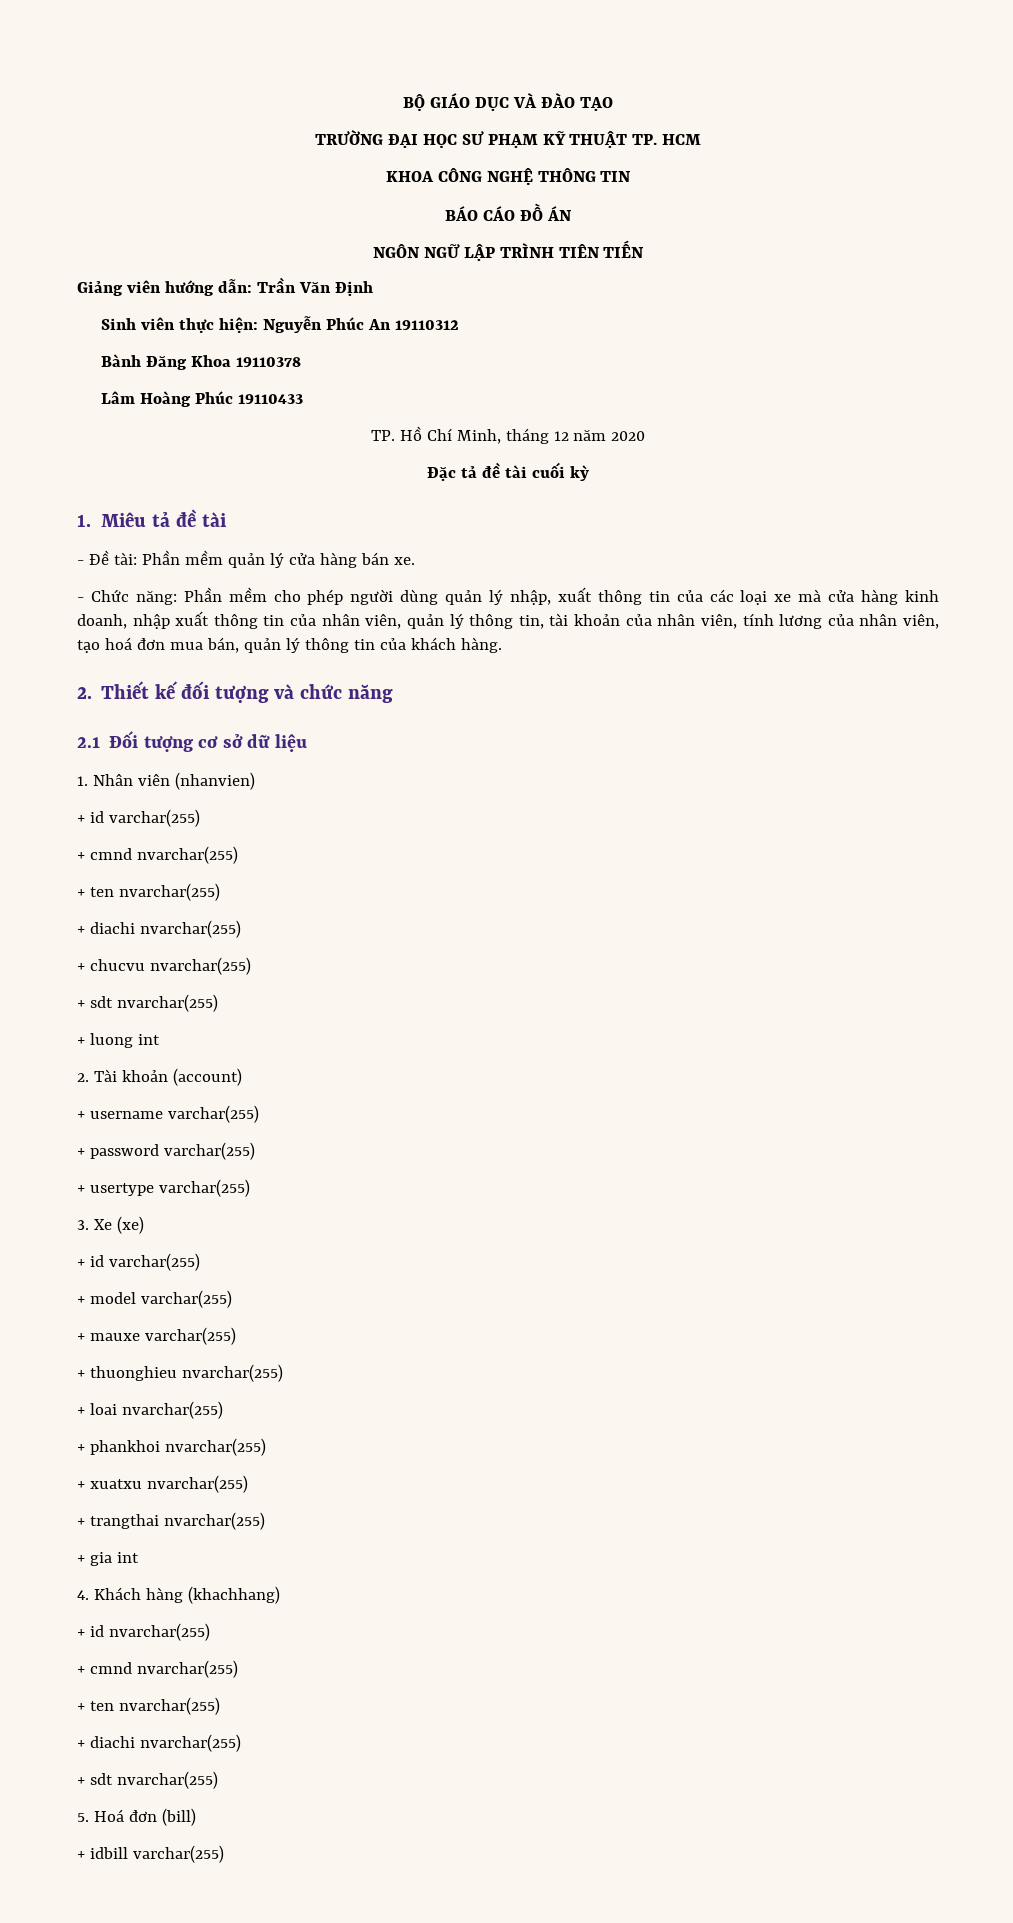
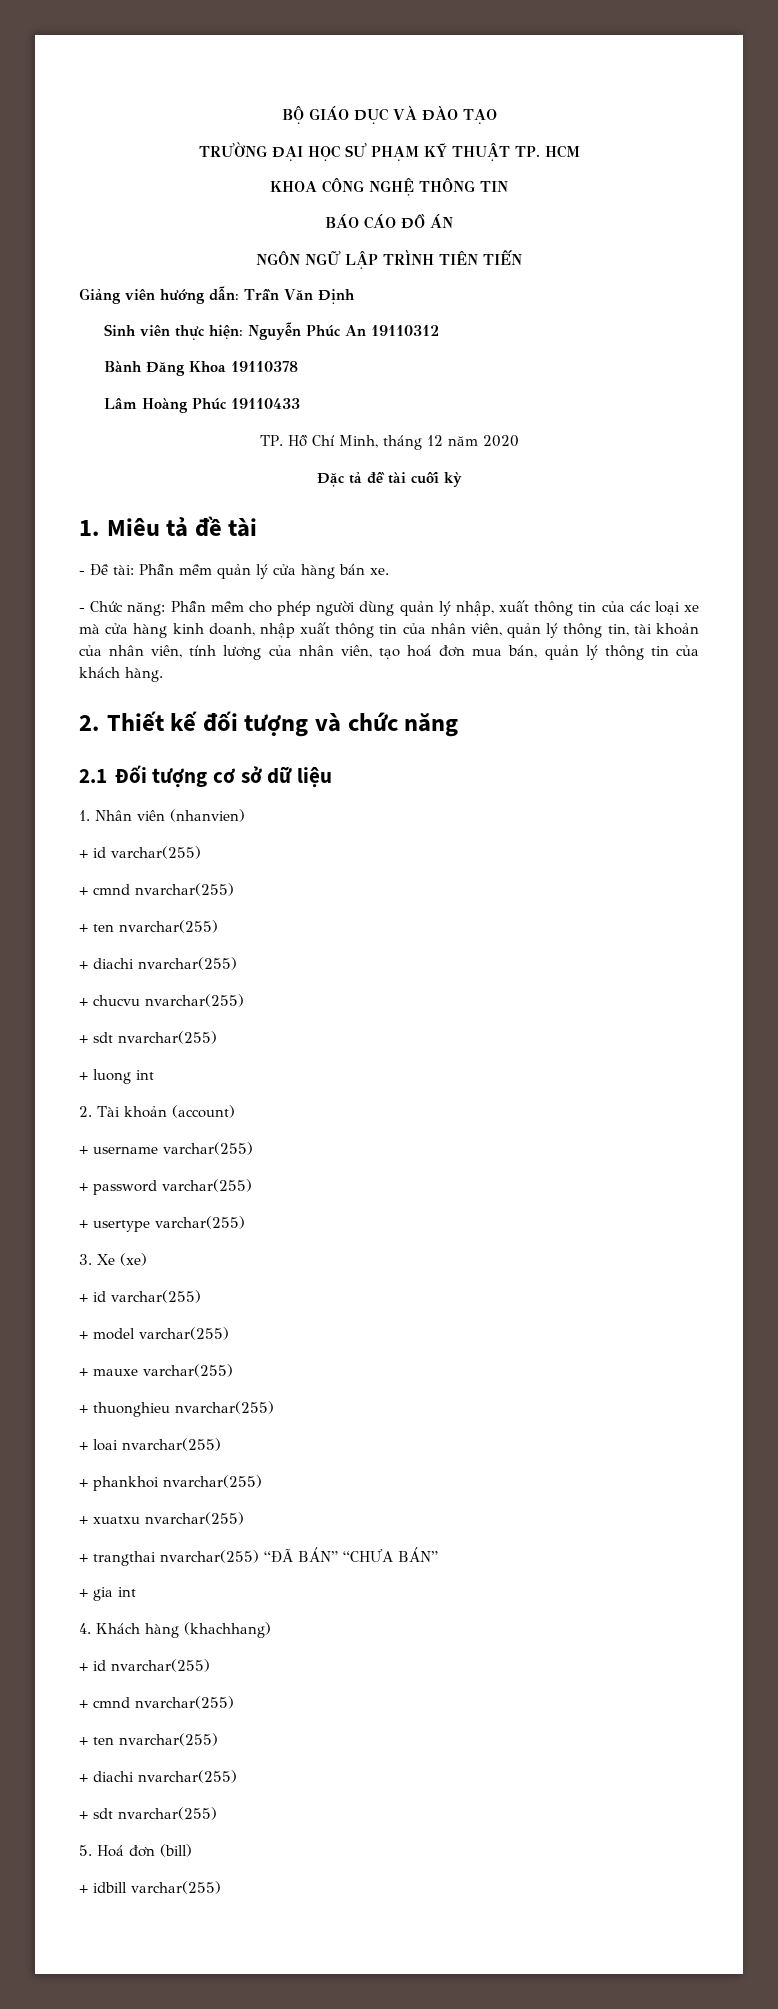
- + trangthai nvarchar(255)
+ + trangthai nvarchar(255) “ĐÃ BÁN” “CHƯA BÁN”

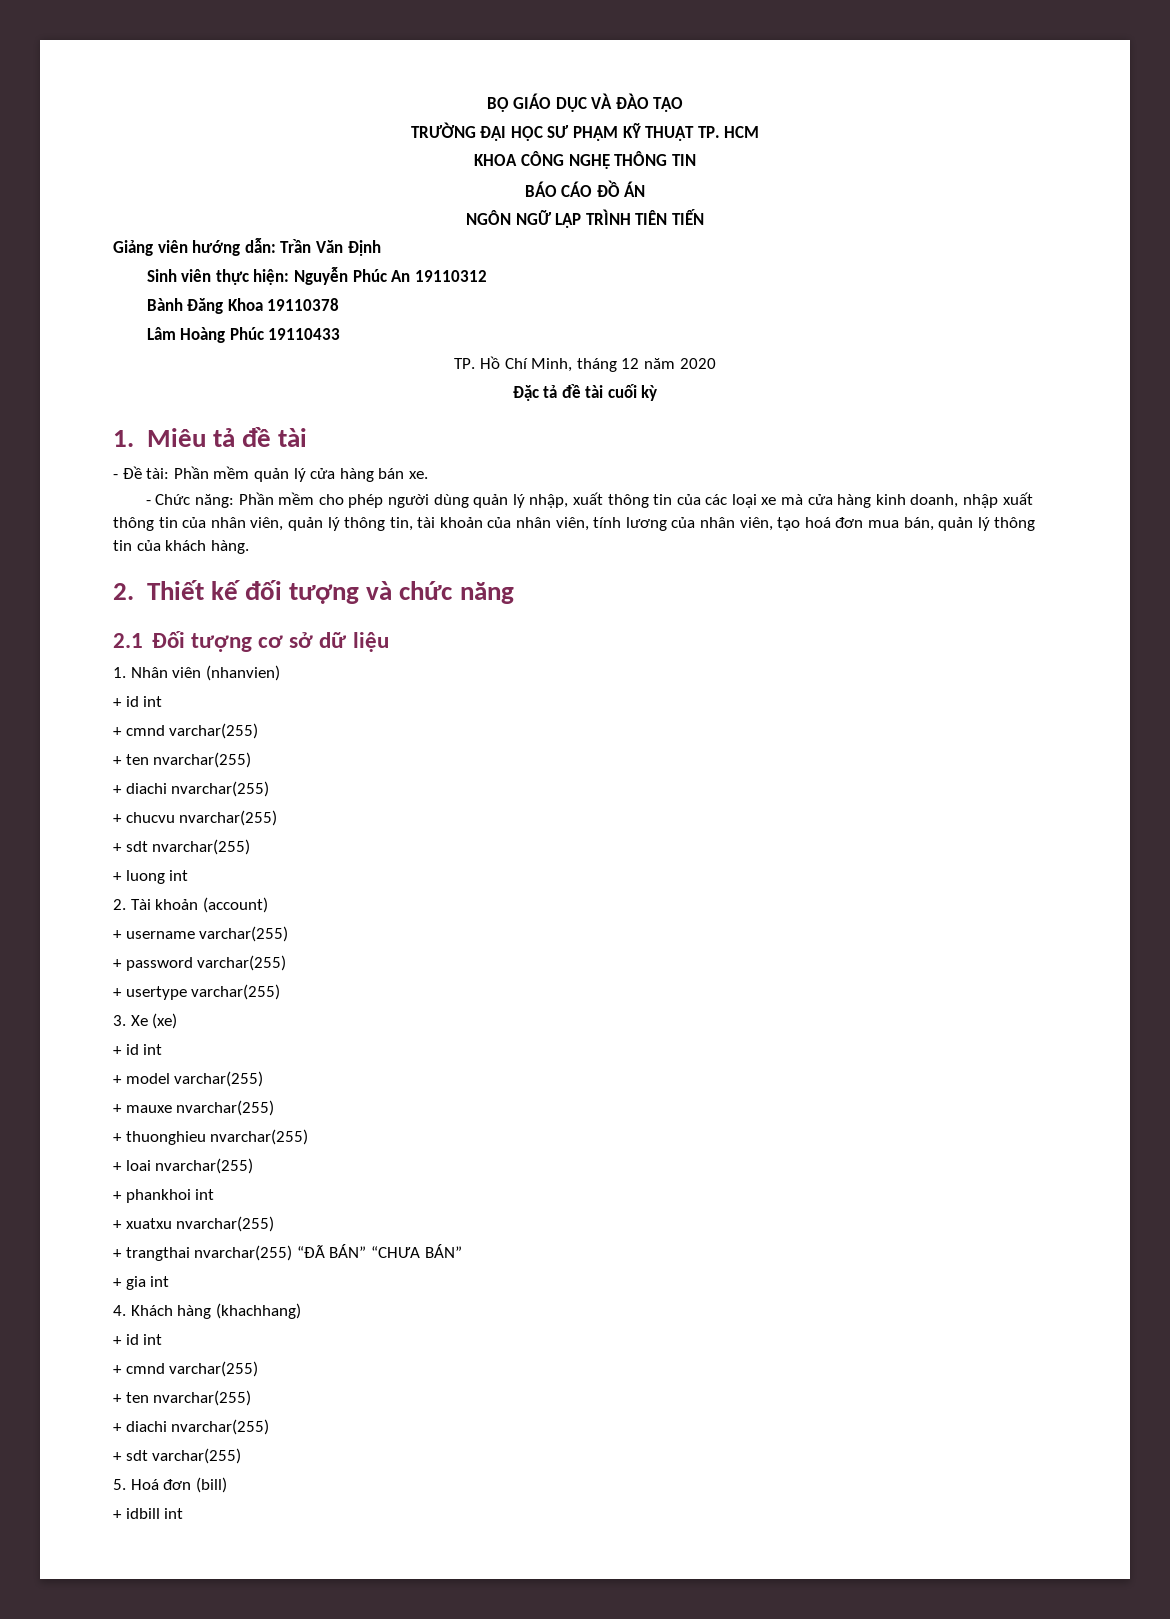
  1. Nhân viên (nhanvien)
- + id varchar(255)
- + cmnd nvarchar(255)
+ + id int
+ + cmnd varchar(255)
  3. Xe (xe)
- + id varchar(255)
+ + id int
- + mauxe varchar(255)
+ + mauxe nvarchar(255)
- + phankhoi nvarchar(255)
+ + phankhoi int
  4. Khách hàng (khachhang)
- + id nvarchar(255)
- + cmnd nvarchar(255)
+ + id int
+ + cmnd varchar(255)
  + ten nvarchar(255)
  + diachi nvarchar(255)
- + sdt nvarchar(255)
+ + sdt varchar(255)
- + idbill varchar(255)
+ + idbill int

